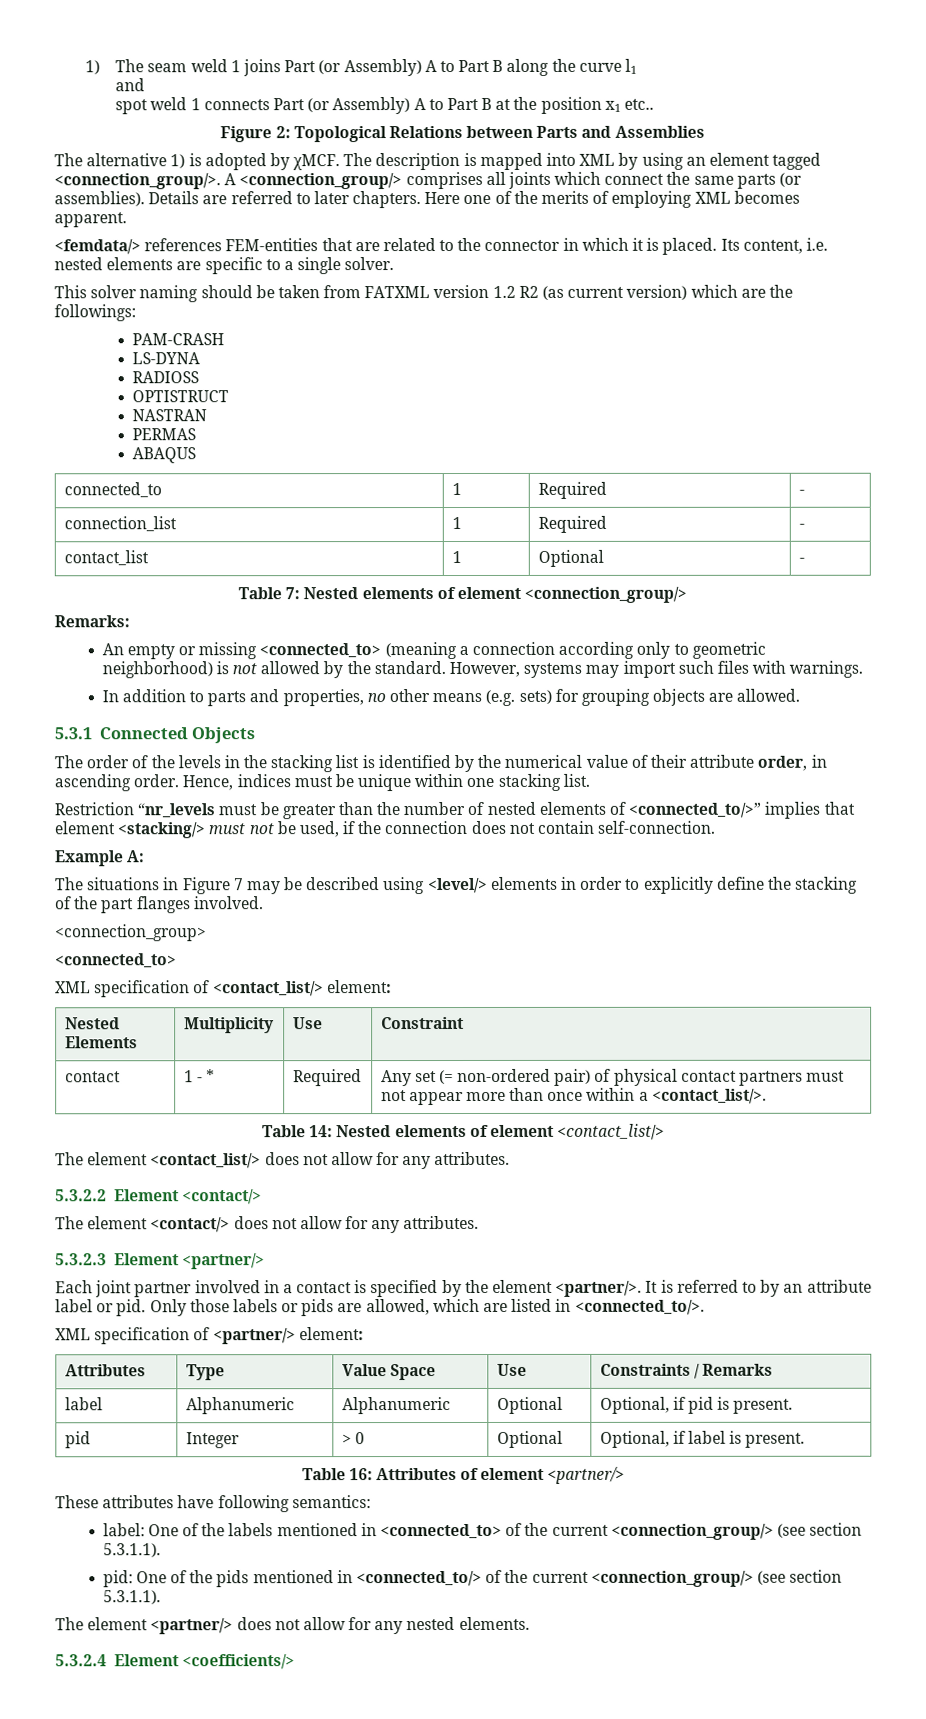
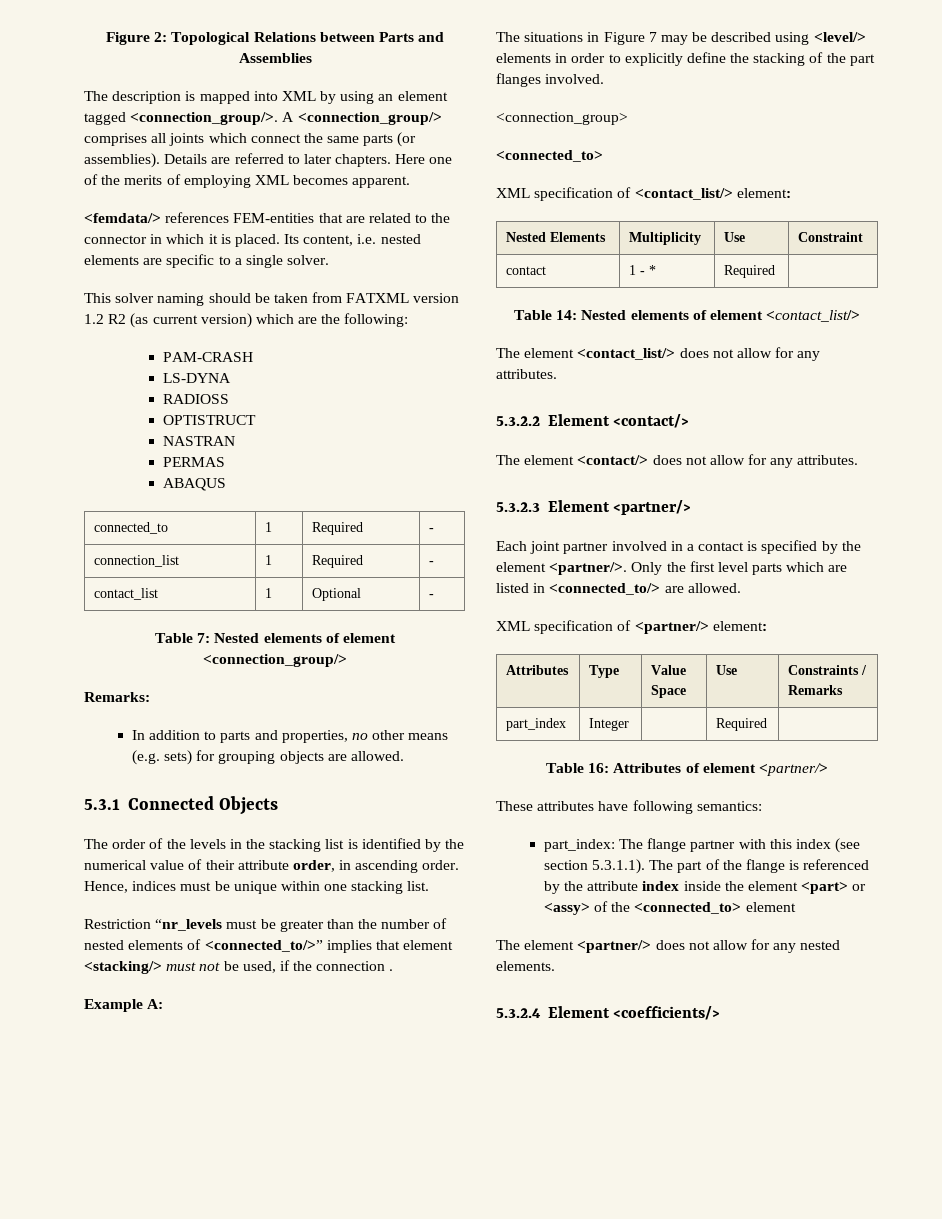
- 1) The seam weld 1 joins Part (or Assembly) A to Part B along the curve l1
- and
- spot weld 1 connects Part (or Assembly) A to Part B at the position x1 etc..
- The alternative 1) is adopted by χMCF. The description is mapped into XML by using an element tagged <connection_group/>.
+ The description is mapped into XML by using an element tagged <connection_group/>.
- This solver naming should be taken from FATXML version 1.2 R2 (as current version) which are the followings:
+ This solver naming should be taken from FATXML version 1.2 R2 (as current version) which are the following:
- An empty or missing <connected_to> (meaning a connection according only to geometric neighborhood) is not allowed by the standard. However, systems may import such files with warnings.
- Restriction “nr_levels must be greater than the number of nested elements of <connected_to/>” implies that element <stacking/> must not be used, if the connection does not contain self-connection.
+ Restriction “nr_levels must be greater than the number of nested elements of <connected_to/>” implies that element <stacking/> must not be used, if the connection .
- contact | 1 - * | Required | Any set (= non-ordered pair) of physical contact partners must not appear more than once within a <contact_list/>.
+ contact | 1 - * | Required |
- It is referred to by an attribute label or pid. Only those labels or pids are allowed, which are listed in <connected_to/>.
+ Only the first level parts which are listed in <connected_to/> are allowed.
- label | Alphanumeric | Alphanumeric | Optional | Optional, if pid is present.
- pid | Integer | > 0 | Optional | Optional, if label is present.
+ part_index | Integer | | Required |
- label: One of the labels mentioned in <connected_to> of the current <connection_group/> (see section 5.3.1.1).
- pid: One of the pids mentioned in <connected_to/> of the current <connection_group/> (see section 5.3.1.1).
+ part_index: The flange partner with this index (see section 5.3.1.1). The part of the flange is referenced by the attribute index inside the element <part> or <assy> of the <connected_to> element

